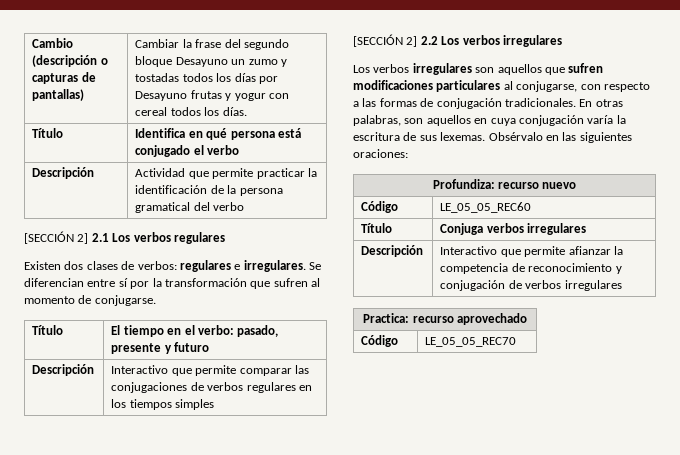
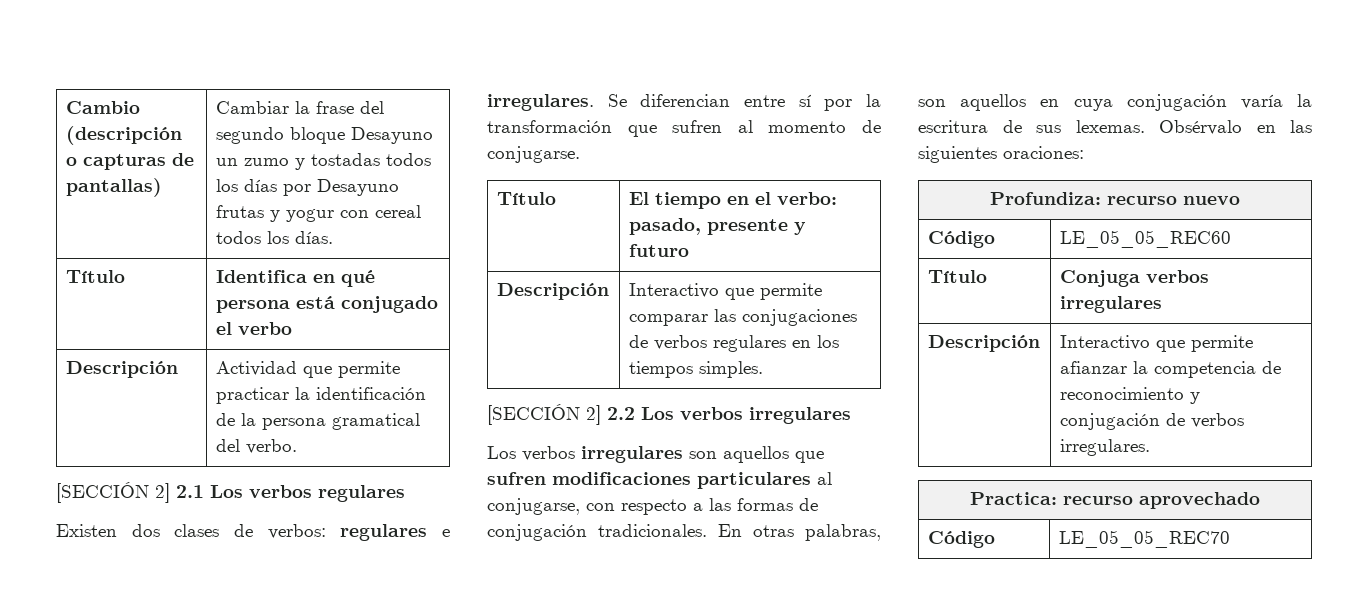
- Descripción | Actividad que permite practicar la identificación de la persona gramatical del verbo
+ Descripción | Actividad que permite practicar la identificación de la persona gramatical del verbo.
- Descripción | Interactivo que permite comparar las conjugaciones de verbos regulares en los tiempos simples
+ Descripción | Interactivo que permite comparar las conjugaciones de verbos regulares en los tiempos simples.
- Descripción | Interactivo que permite afianzar la competencia de reconocimiento y conjugación de verbos irregulares
+ Descripción | Interactivo que permite afianzar la competencia de reconocimiento y conjugación de verbos irregulares.

